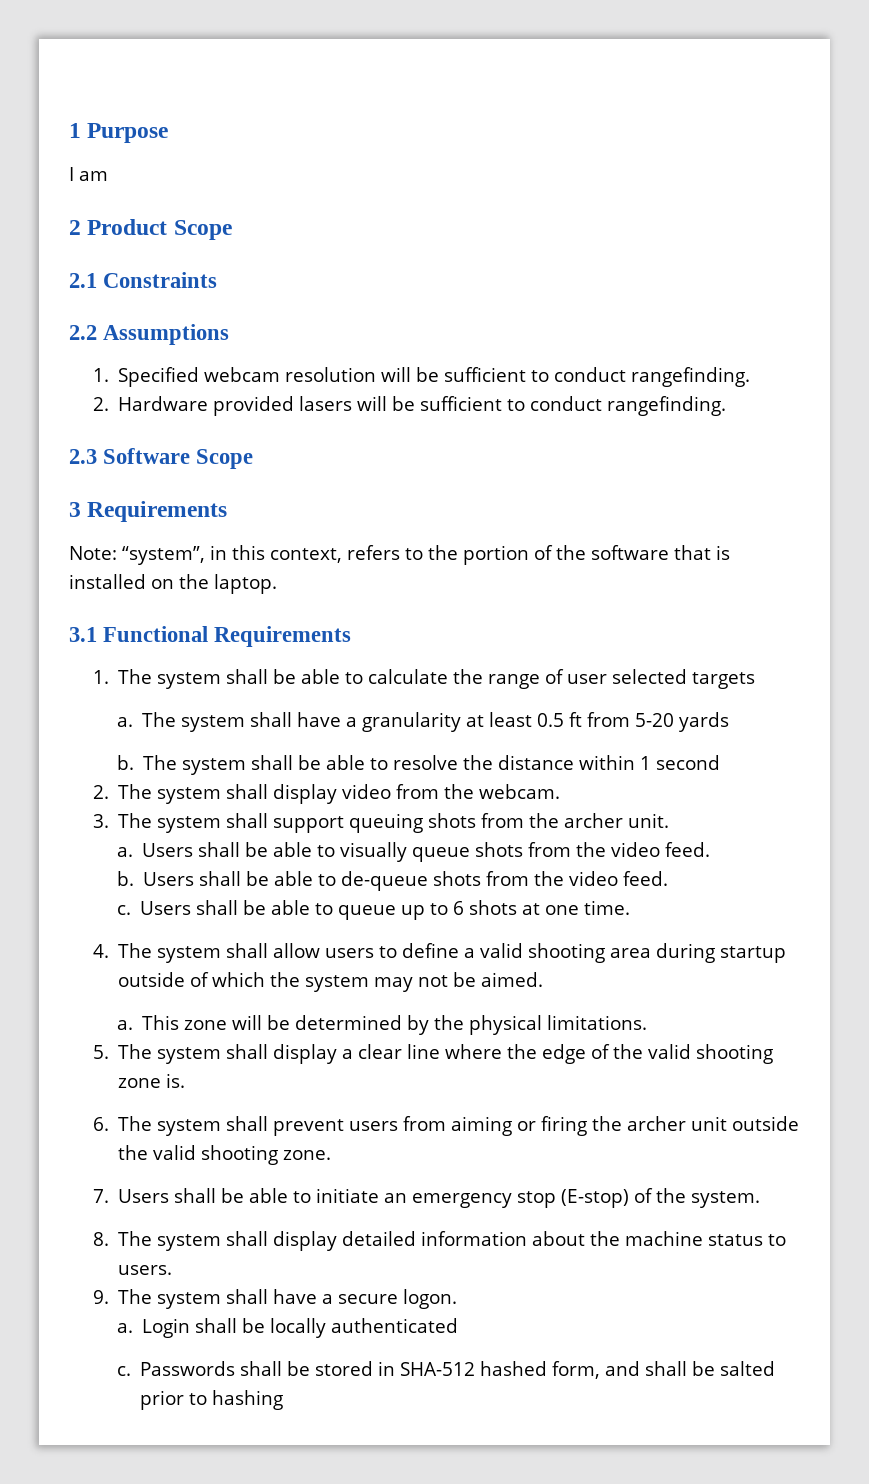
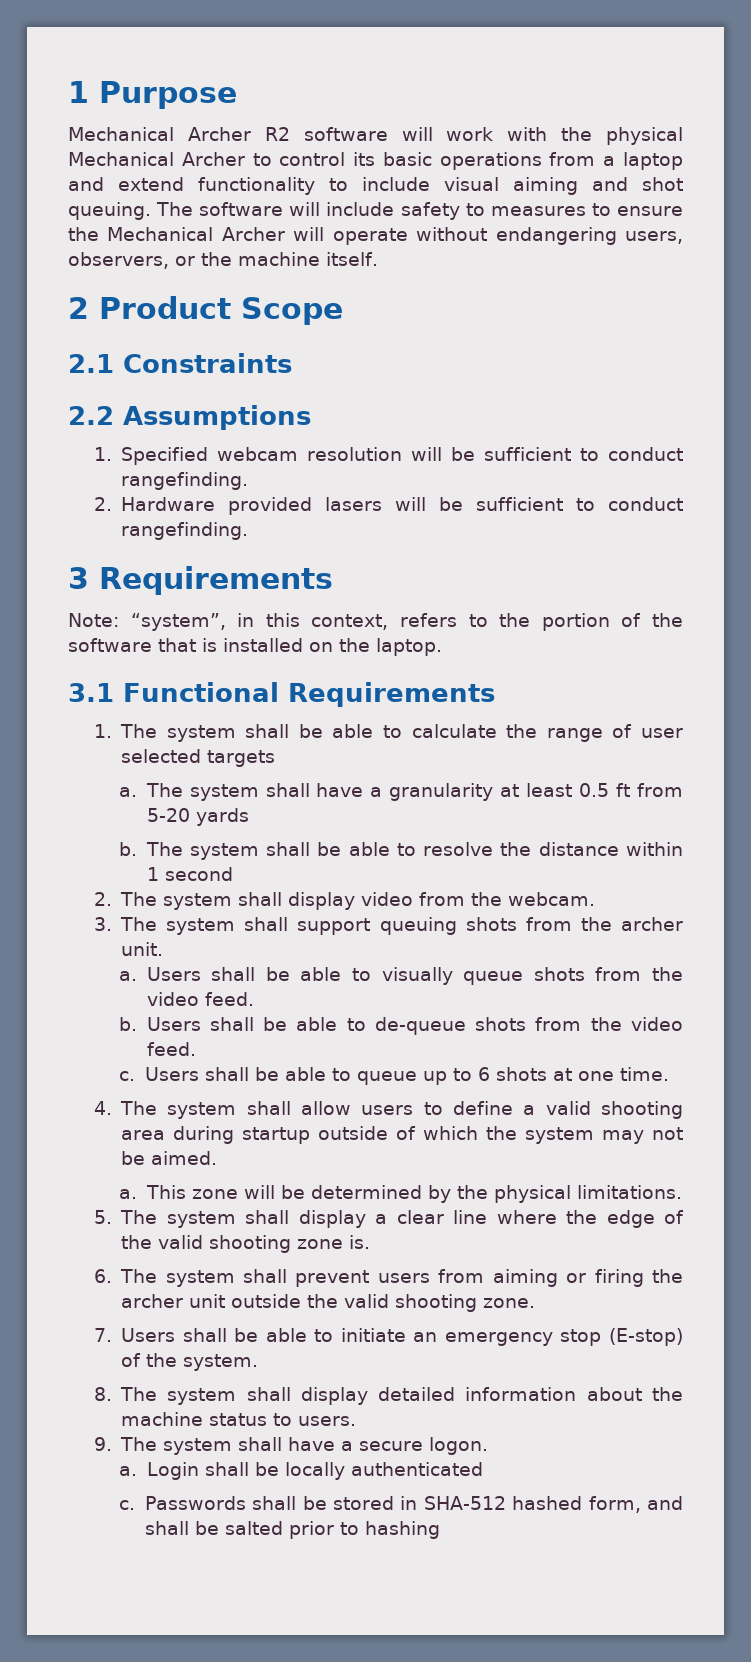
- I am
+ Mechanical Archer R2 software will work with the physical Mechanical Archer to control its basic operations from a laptop and extend functionality to include visual aiming and shot queuing. The software will include safety to measures to ensure the Mechanical Archer will operate without endangering users, observers, or the machine itself.
- 2.3 Software Scope

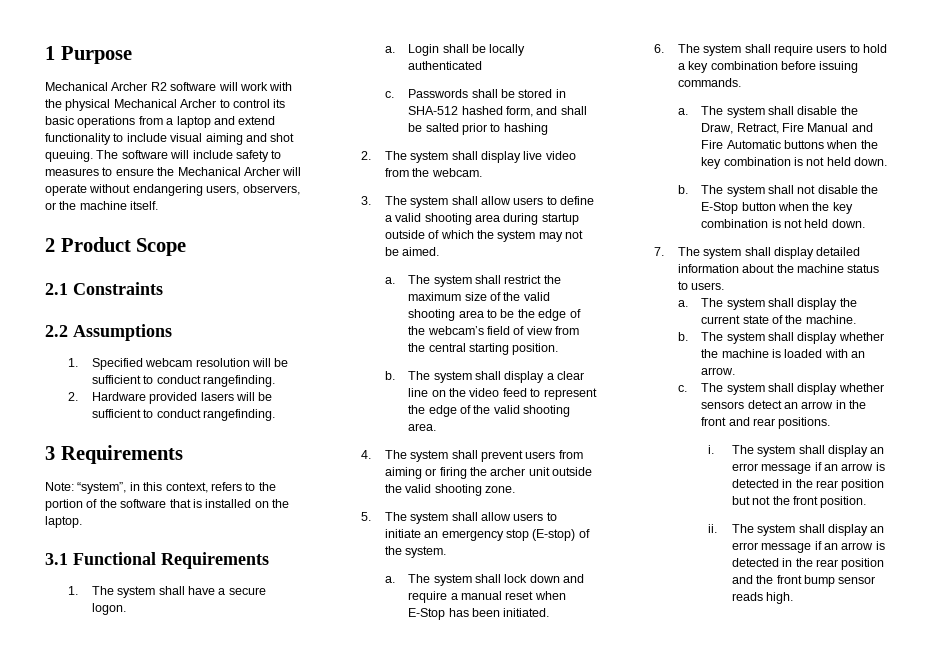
- 1. The system shall be able to calculate the range of user selected targets
- a. The system shall have a granularity at least 0.5 ft from 5-20 yards
- b. The system shall be able to resolve the distance within 1 second
- 2. The system shall display video from the webcam.
- 3. The system shall support queuing shots from the archer unit.
- a. Users shall be able to visually queue shots from the video feed.
- b. Users shall be able to de-queue shots from the video feed.
- c. Users shall be able to queue up to 6 shots at one time.
- 4. The system shall allow users to define a valid shooting area during startup outside of which the system may not be aimed.
- a. This zone will be determined by the physical limitations.
- 5. The system shall display a clear line where the edge of the valid shooting zone is.
- 6. The system shall prevent users from aiming or firing the archer unit outside the valid shooting zone.
- 7. Users shall be able to initiate an emergency stop (E-stop) of the system.
- 8. The system shall display detailed information about the machine status to users.
- 9. The system shall have a secure logon.
+ 1. The system shall have a secure logon.
+ 2. The system shall display live video from the webcam.
+ 3. The system shall allow users to define a valid shooting area during startup outside of which the system may not be aimed.
+ a. The system shall restrict the maximum size of the valid shooting area to be the edge of the webcam’s field of view from the central starting position.
+ b. The system shall display a clear line on the video feed to represent the edge of the valid shooting area.
+ 4. The system shall prevent users from aiming or firing the archer unit outside the valid shooting zone.
+ 5. The system shall allow users to initiate an emergency stop (E-stop) of the system.
+ a. The system shall lock down and require a manual reset when E-Stop has been initiated.
+ 6. The system shall require users to hold a key combination before issuing commands.
+ a. The system shall disable the Draw, Retract, Fire Manual and Fire Automatic buttons when the key combination is not held down.
+ b. The system shall not disable the E-Stop button when the key combination is not held down.
+ 7. The system shall display detailed information about the machine status to users.
+ a. The system shall display the current state of the machine.
+ b. The system shall display whether the machine is loaded with an arrow.
+ c. The system shall display whether sensors detect an arrow in the front and rear positions.
+ i. The system shall display an error message if an arrow is detected in the rear position but not the front position.
+ ii. The system shall display an error message if an arrow is detected in the rear position and the front bump sensor reads high.

